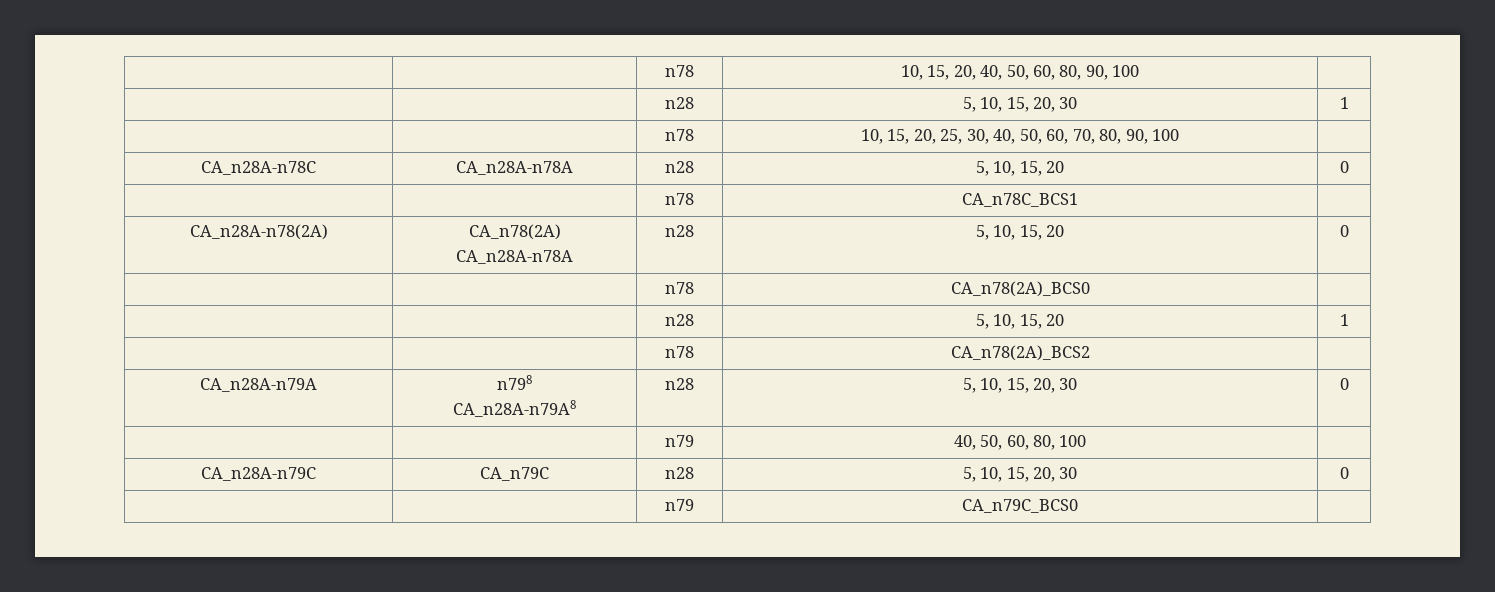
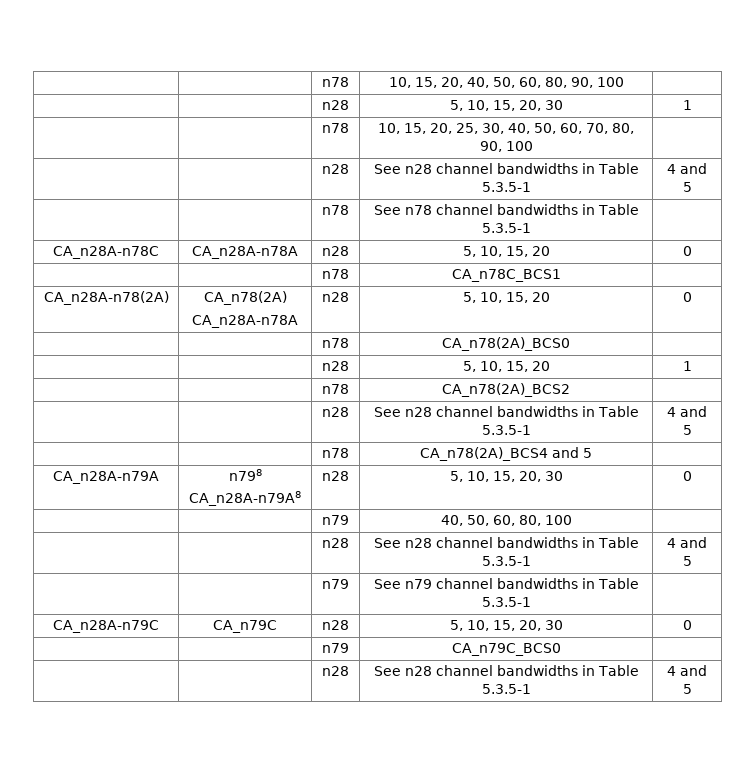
  | | n78 | 10, 15, 20, 25, 30, 40, 50, 60, 70, 80, 90, 100 |
+ | | n28 | See n28 channel bandwidths in Table 5.3.5-1 | 4 and 5
+ | | n78 | See n78 channel bandwidths in Table 5.3.5-1 |
  | | n78 | CA_n78(2A)_BCS2 |
+ | | n28 | See n28 channel bandwidths in Table 5.3.5-1 | 4 and 5
+ | | n78 | CA_n78(2A)_BCS4 and 5 |
  | | n79 | 40, 50, 60, 80, 100 |
+ | | n28 | See n28 channel bandwidths in Table 5.3.5-1 | 4 and 5
+ | | n79 | See n79 channel bandwidths in Table 5.3.5-1 |
  | | n79 | CA_n79C_BCS0 |
+ | | n28 | See n28 channel bandwidths in Table 5.3.5-1 | 4 and 5

